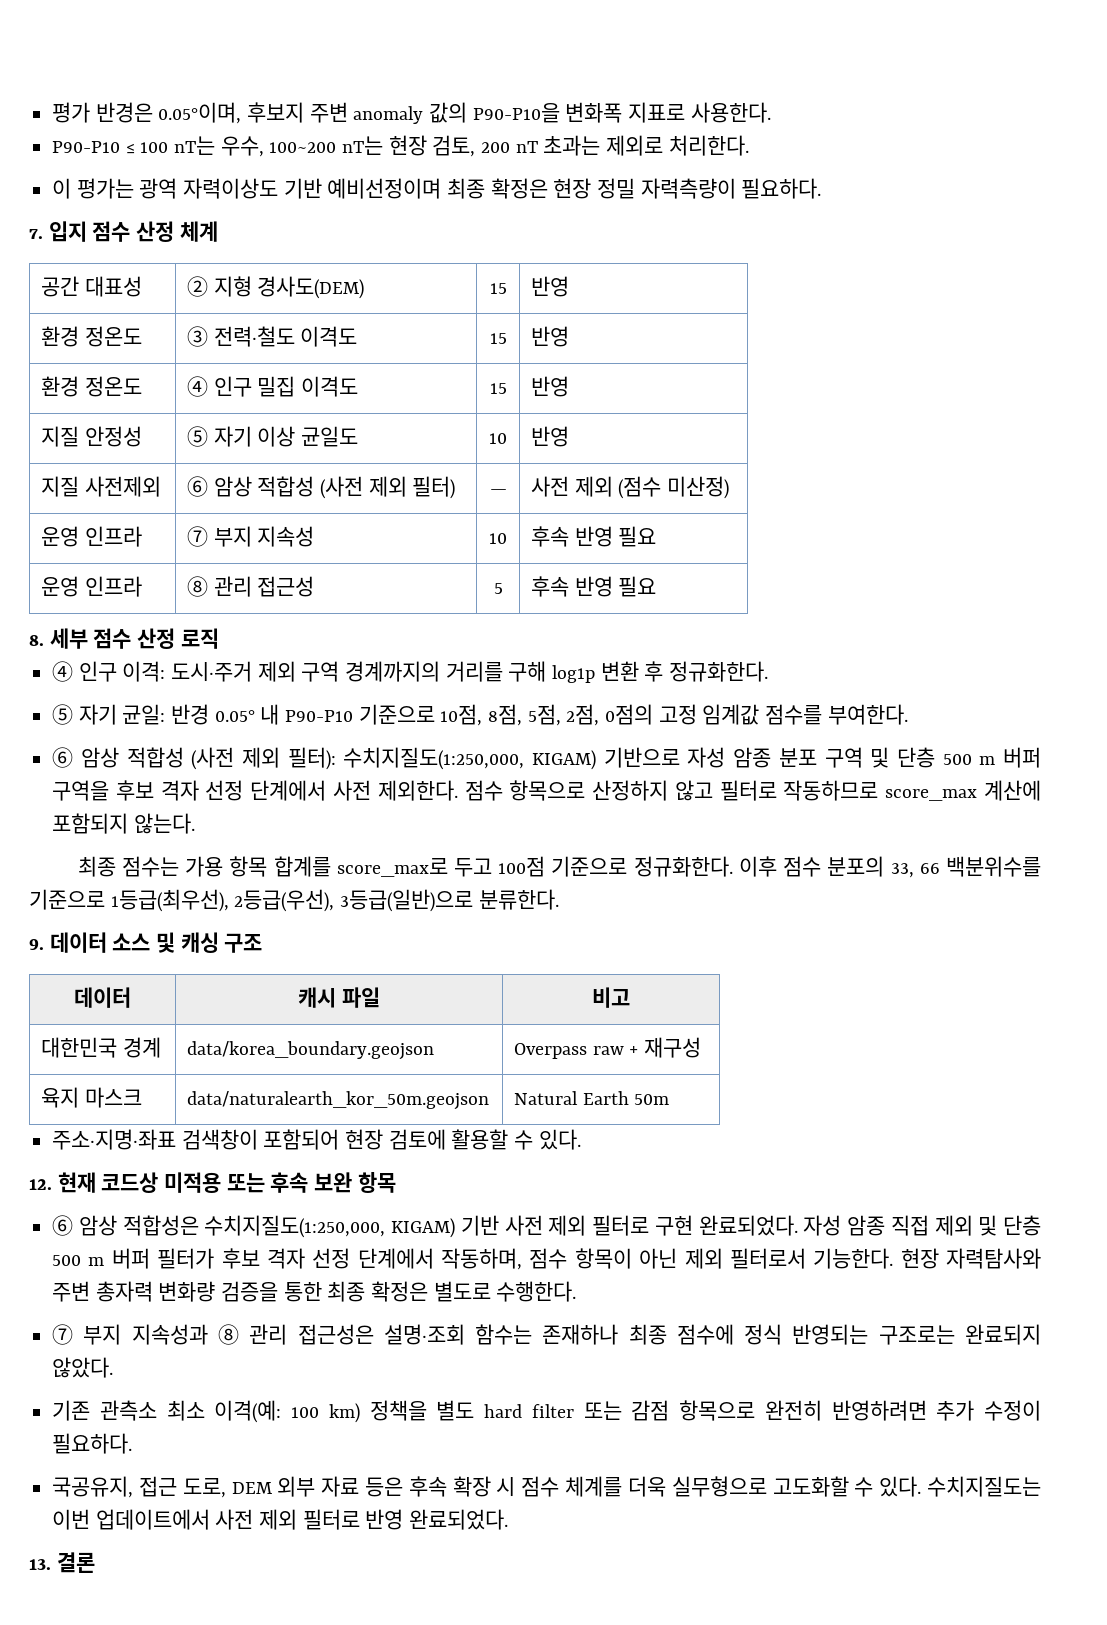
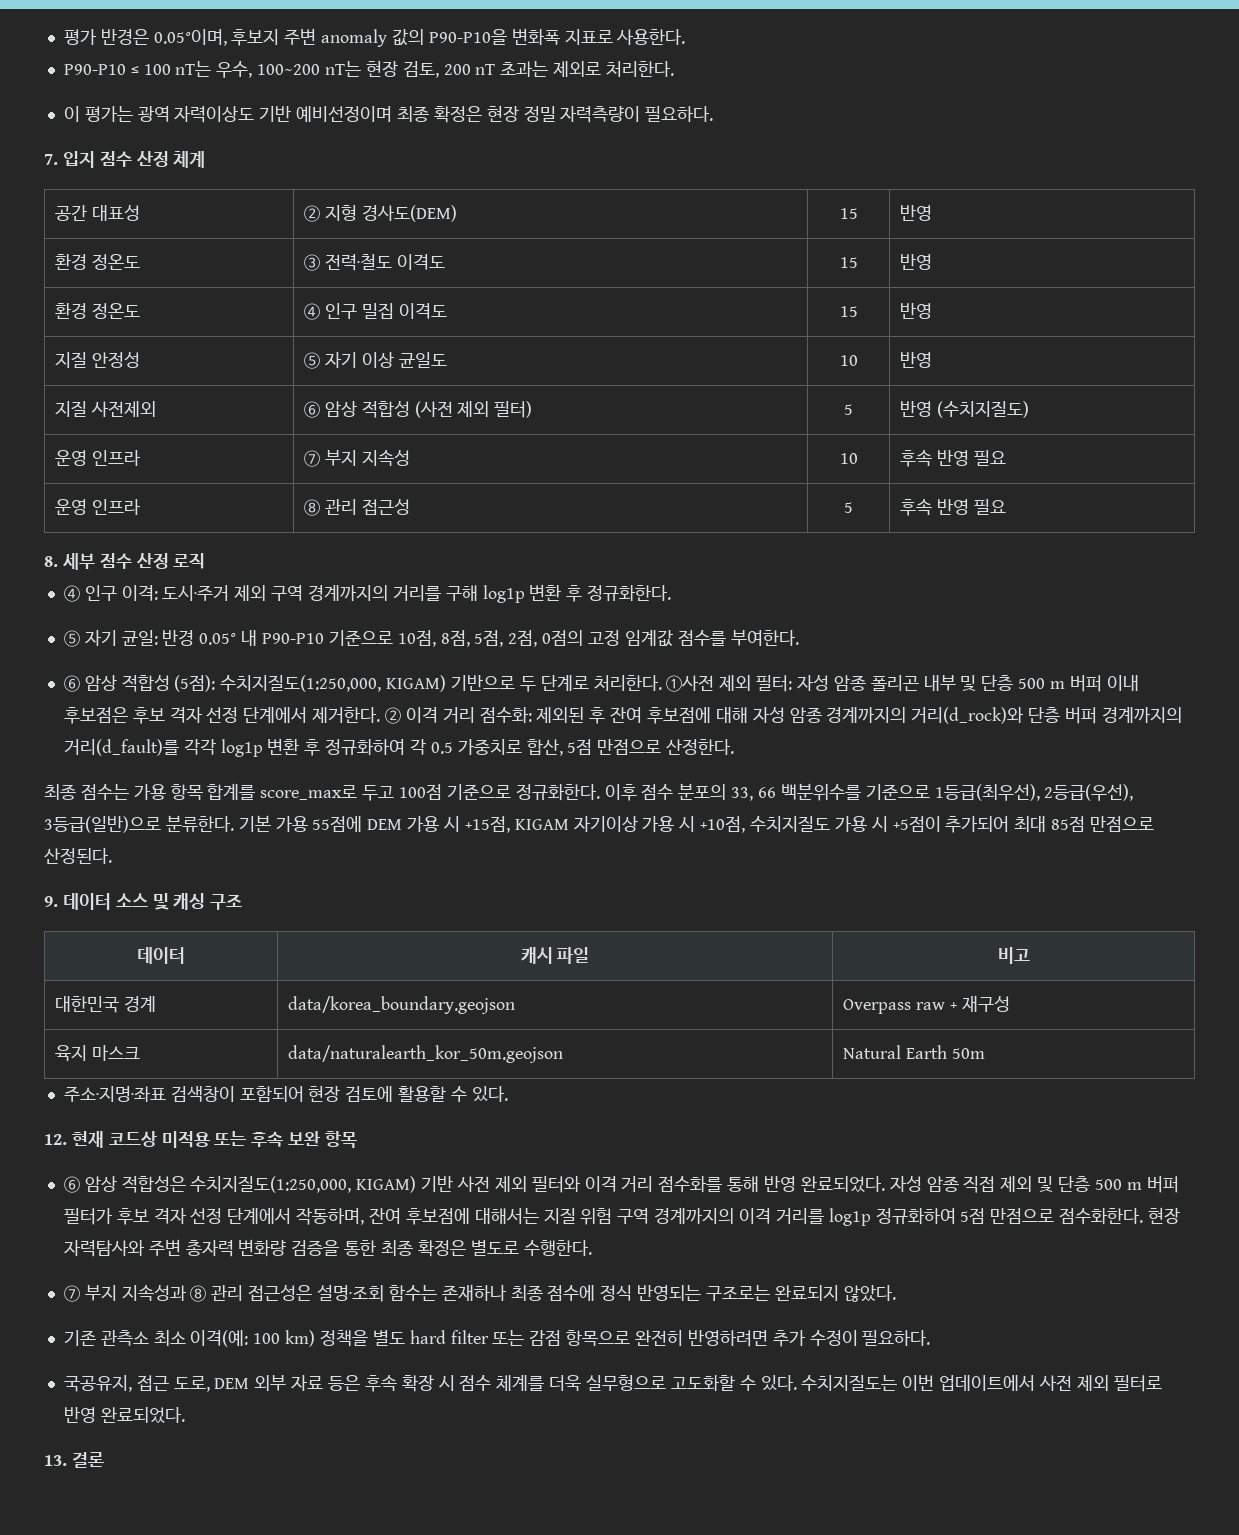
- 지질 사전제외 | ⑥ 암상 적합성 (사전 제외 필터) | — | 사전 제외 (점수 미산정)
+ 지질 사전제외 | ⑥ 암상 적합성 (사전 제외 필터) | 5 | 반영 (수치지질도)
- ⑥ 암상 적합성 (사전 제외 필터): 수치지질도(1:250,000, KIGAM) 기반으로 자성 암종 분포 구역 및 단층 500 m 버퍼 구역을 후보 격자 선정 단계에서 사전 제외한다. 점수 항목으로 산정하지 않고 필터로 작동하므로 score_max 계산에 포함되지 않는다.
+ ⑥ 암상 적합성 (5점): 수치지질도(1:250,000, KIGAM) 기반으로 두 단계로 처리한다. ①사전 제외 필터: 자성 암종 폴리곤 내부 및 단층 500 m 버퍼 이내 후보점은 후보 격자 선정 단계에서 제거한다. ② 이격 거리 점수화: 제외된 후 잔여 후보점에 대해 자성 암종 경계까지의 거리(d_rock)와 단층 버퍼 경계까지의 거리(d_fault)를 각각 log1p 변환 후 정규화하여 각 0.5 가중치로 합산, 5점 만점으로 산정한다.
+ 기본 가용 55점에 DEM 가용 시 +15점, KIGAM 자기이상 가용 시 +10점, 수치지질도 가용 시 +5점이 추가되어 최대 85점 만점으로 산정된다.
- ⑥ 암상 적합성은 수치지질도(1:250,000, KIGAM) 기반 사전 제외 필터로 구현 완료되었다.
+ ⑥ 암상 적합성은 수치지질도(1:250,000, KIGAM) 기반 사전 제외 필터와 이격 거리 점수화를 통해 반영 완료되었다.
- 자성 암종 직접 제외 및 단층 500 m 버퍼 필터가 후보 격자 선정 단계에서 작동하며, 점수 항목이 아닌 제외 필터로서 기능한다.
+ 자성 암종 직접 제외 및 단층 500 m 버퍼 필터가 후보 격자 선정 단계에서 작동하며, 잔여 후보점에 대해서는 지질 위험 구역 경계까지의 이격 거리를 log1p 정규화하여 5점 만점으로 점수화한다.

